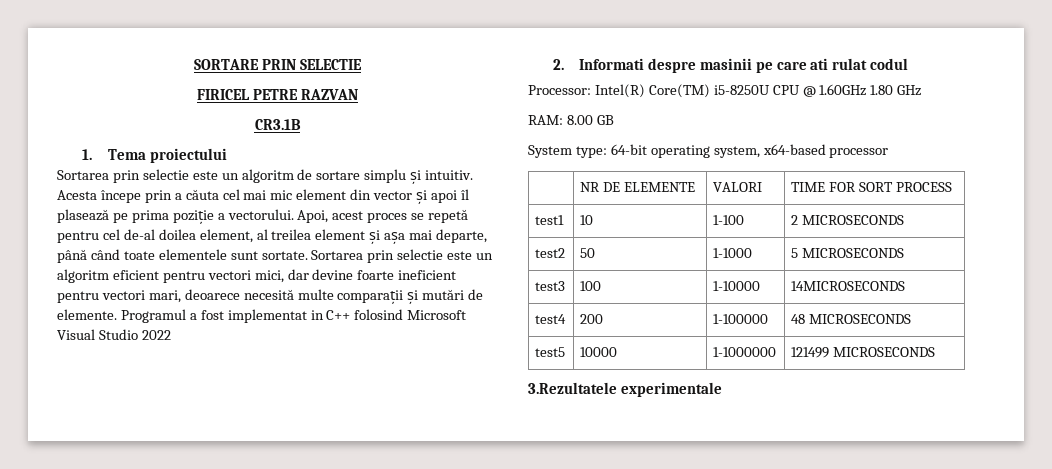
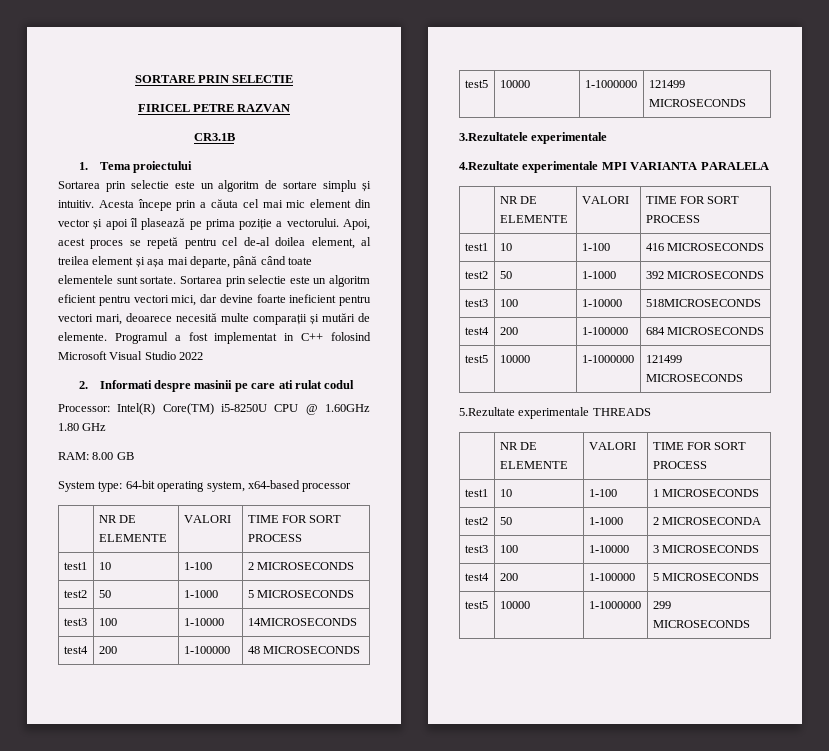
+ 4.Rezultate experimentale MPI VARIANTA PARALELA
+ | NR DE ELEMENTE | VALORI | TIME FOR SORT PROCESS
+ test1 | 10 | 1-100 | 416 MICROSECONDS
+ test2 | 50 | 1-1000 | 392 MICROSECONDS
+ test3 | 100 | 1-10000 | 518MICROSECONDS
+ test4 | 200 | 1-100000 | 684 MICROSECONDS
+ test5 | 10000 | 1-1000000 | 121499 MICROSECONDS
+ 5.Rezultate experimentale THREADS
+ | NR DE ELEMENTE | VALORI | TIME FOR SORT PROCESS
+ test1 | 10 | 1-100 | 1 MICROSECONDS
+ test2 | 50 | 1-1000 | 2 MICROSECONDA
+ test3 | 100 | 1-10000 | 3 MICROSECONDS
+ test4 | 200 | 1-100000 | 5 MICROSECONDS
+ test5 | 10000 | 1-1000000 | 299 MICROSECONDS

